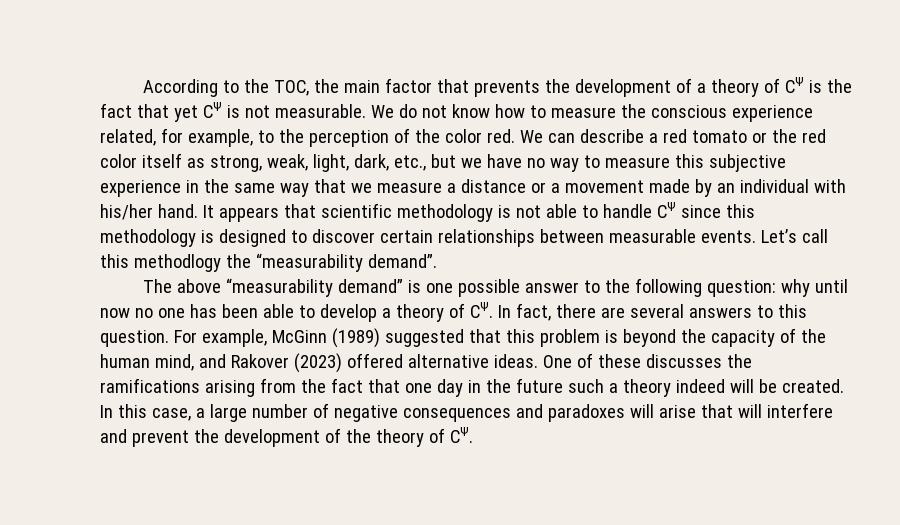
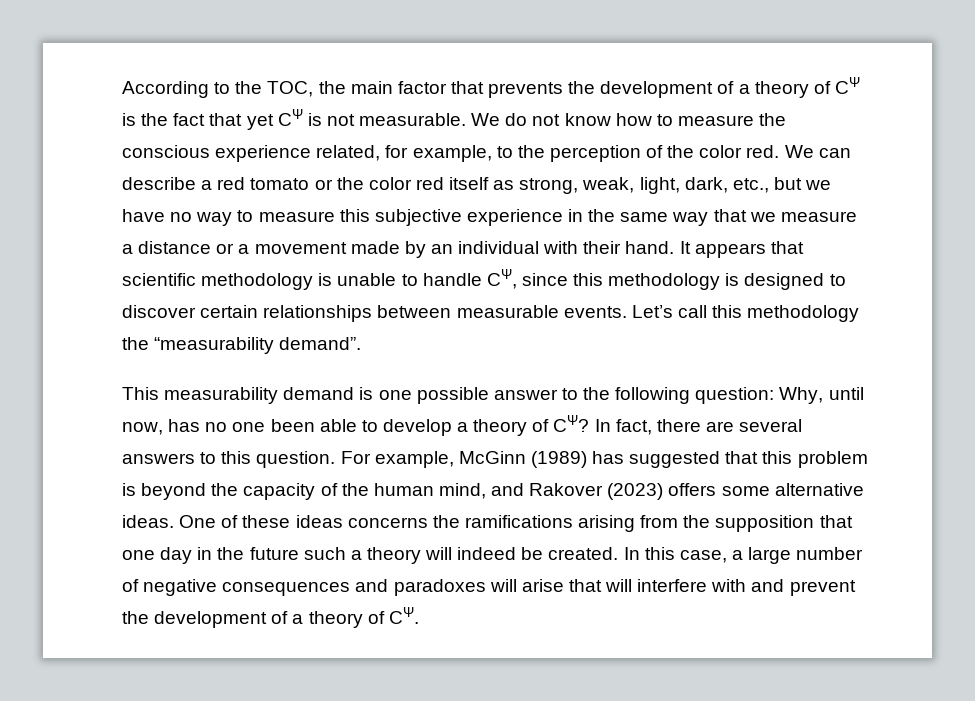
- We can describe a red tomato or the red color itself as strong, weak, light, dark, etc., but we have no way to measure this subjective experience in the same way that we measure a distance or a movement made by an individual with his/her hand.
+ We can describe a red tomato or the color red itself as strong, weak, light, dark, etc., but we have no way to measure this subjective experience in the same way that we measure a distance or a movement made by an individual with their hand.
- It appears that scientific methodology is not able to handle CΨ since this methodology is designed to discover certain relationships between measurable events.
+ It appears that scientific methodology is unable to handle CΨ, since this methodology is designed to discover certain relationships between measurable events.
- Let’s call this methodlogy the “measurability demand”.
+ Let’s call this methodology the “measurability demand”.
- The above “measurability demand” is one possible answer to the following question: why until now no one has been able to develop a theory of CΨ. In fact, there are several answers to this question.
+ This measurability demand is one possible answer to the following question: Why, until now, has no one been able to develop a theory of CΨ? In fact, there are several answers to this question.
- For example, McGinn (1989) suggested that this problem is beyond the capacity of the human mind, and Rakover (2023) offered alternative ideas.
+ For example, McGinn (1989) has suggested that this problem is beyond the capacity of the human mind, and Rakover (2023) offers some alternative ideas.
- One of these discusses the ramifications arising from the fact that one day in the future such a theory indeed will be created.
+ One of these ideas concerns the ramifications arising from the supposition that one day in the future such a theory will indeed be created.
- In this case, a large number of negative consequences and paradoxes will arise that will interfere and prevent the development of the theory of CΨ.
+ In this case, a large number of negative consequences and paradoxes will arise that will interfere with and prevent the development of a theory of CΨ.

